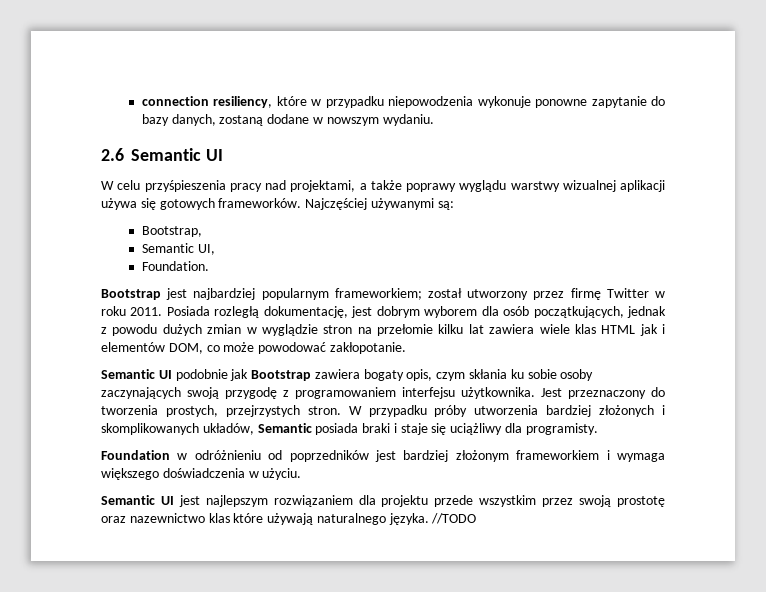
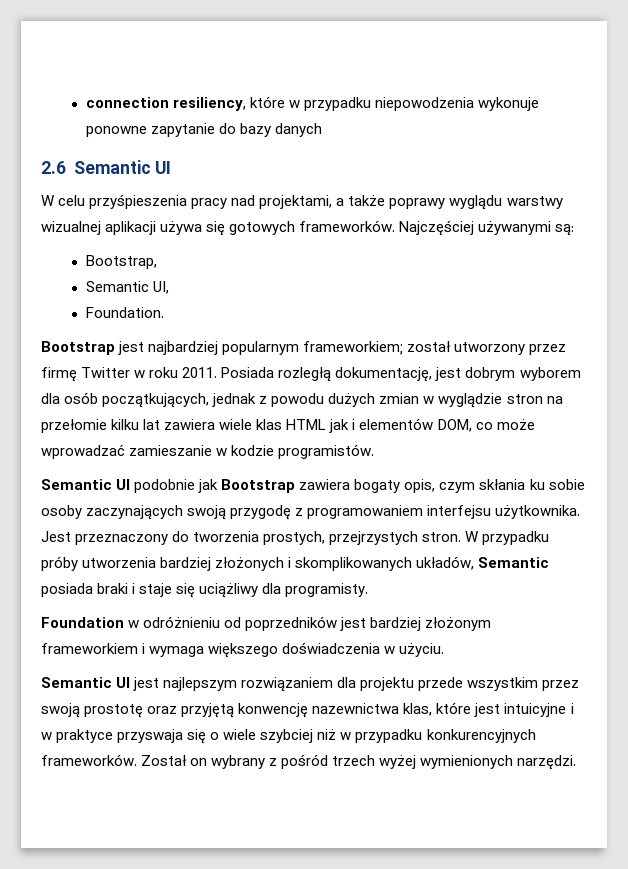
- connection resiliency, które w przypadku niepowodzenia wykonuje ponowne zapytanie do bazy danych, zostaną dodane w nowszym wydaniu.
+ connection resiliency, które w przypadku niepowodzenia wykonuje ponowne zapytanie do bazy danych
- Posiada rozległą dokumentację, jest dobrym wyborem dla osób początkujących, jednak z powodu dużych zmian w wyglądzie stron na przełomie kilku lat zawiera wiele klas HTML jak i elementów DOM, co może powodować zakłopotanie.
+ Posiada rozległą dokumentację, jest dobrym wyborem dla osób początkujących, jednak z powodu dużych zmian w wyglądzie stron na przełomie kilku lat zawiera wiele klas HTML jak i elementów DOM, co może wprowadzać zamieszanie w kodzie programistów.
- Semantic UI jest najlepszym rozwiązaniem dla projektu przede wszystkim przez swoją prostotę oraz nazewnictwo klas które używają naturalnego języka. //TODO
+ Semantic UI jest najlepszym rozwiązaniem dla projektu przede wszystkim przez swoją prostotę oraz przyjętą konwencję nazewnictwa klas, które jest intuicyjne i w praktyce przyswaja się o wiele szybciej niż w przypadku konkurencyjnych frameworków. Został on wybrany z pośród trzech wyżej wymienionych narzędzi.

